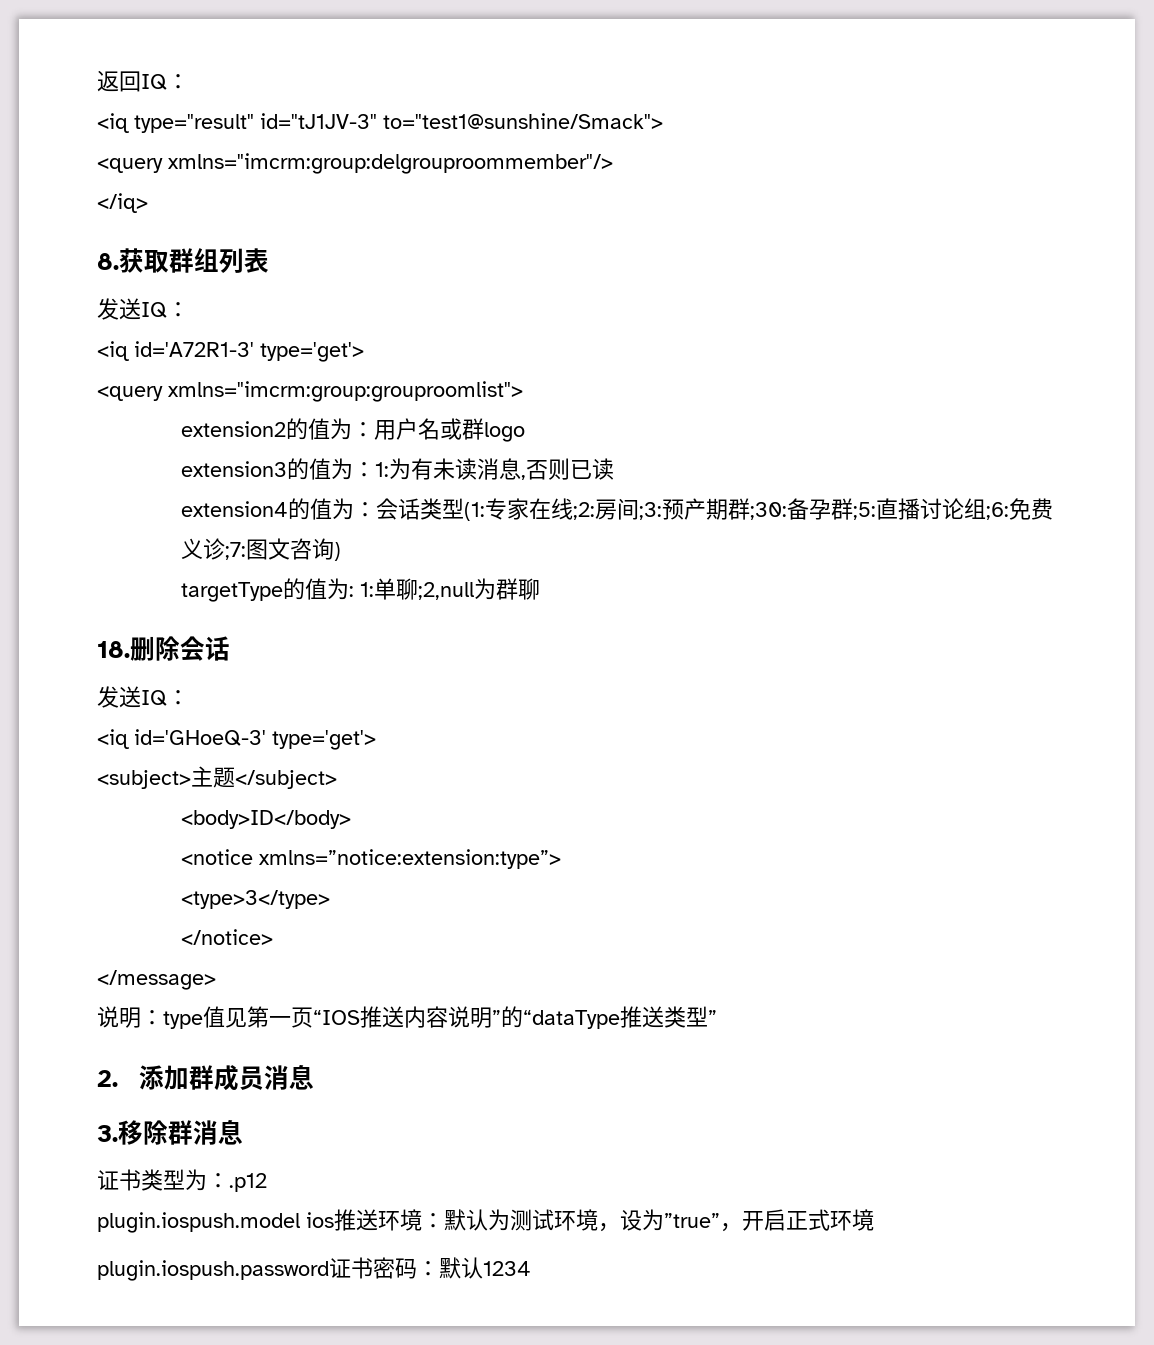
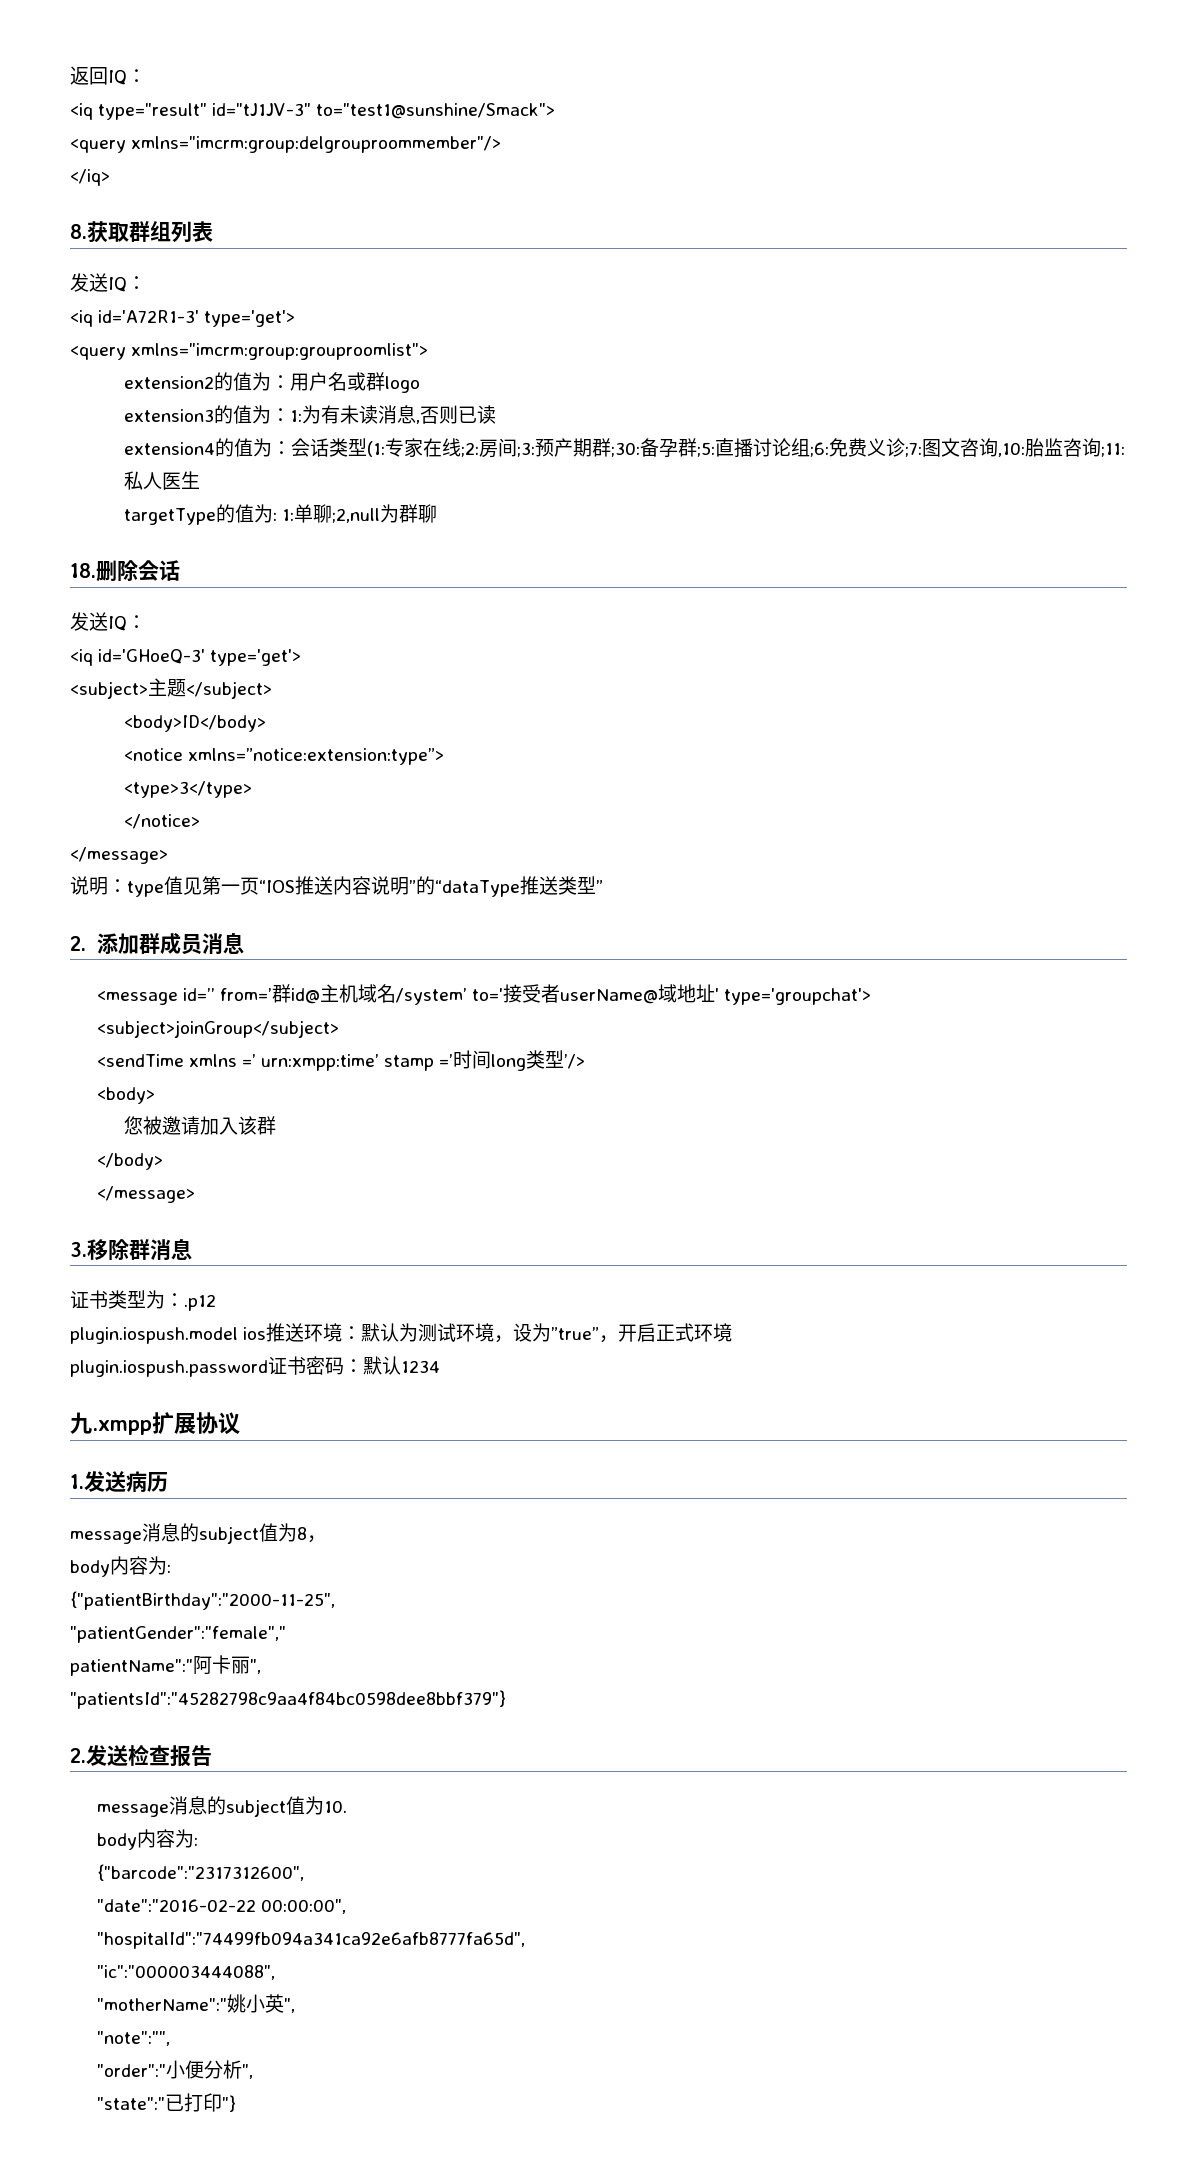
- extension4的值为：会话类型(1:专家在线;2:房间;3:预产期群;30:备孕群;5:直播讨论组;6:免费义诊;7:图文咨询)
+ extension4的值为：会话类型(1:专家在线;2:房间;3:预产期群;30:备孕群;5:直播讨论组;6:免费义诊;7:图文咨询,10:胎监咨询;11:私人医生
+ <message id=’’ from=’群id@主机域名/system’ to='接受者userName@域地址' type='groupchat'>
+ <subject>joinGroup</subject>
+ <sendTime xmlns =’ urn:xmpp:time’ stamp =’时间long类型’/>
+ <body>
+ 您被邀请加入该群
+ </body>
+ </message>
+ 九.xmpp扩展协议
+ 1.发送病历
+ message消息的subject值为8，
+ body内容为:
+ {"patientBirthday":"2000-11-25",
+ "patientGender":"female","
+ patientName":"阿卡丽",
+ "patientsId":"45282798c9aa4f84bc0598dee8bbf379"}
+ 2.发送检查报告
+ message消息的subject值为10.
+ body内容为:
+ {"barcode":"2317312600",
+ "date":"2016-02-22 00:00:00",
+ "hospitalId":"74499fb094a341ca92e6afb8777fa65d",
+ "ic":"000003444088",
+ "motherName":"姚小英",
+ "note":"",
+ "order":"小便分析",
+ "state":"已打印"}

